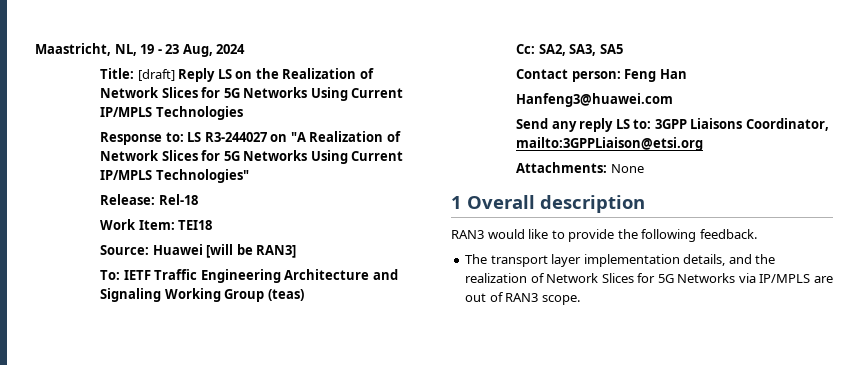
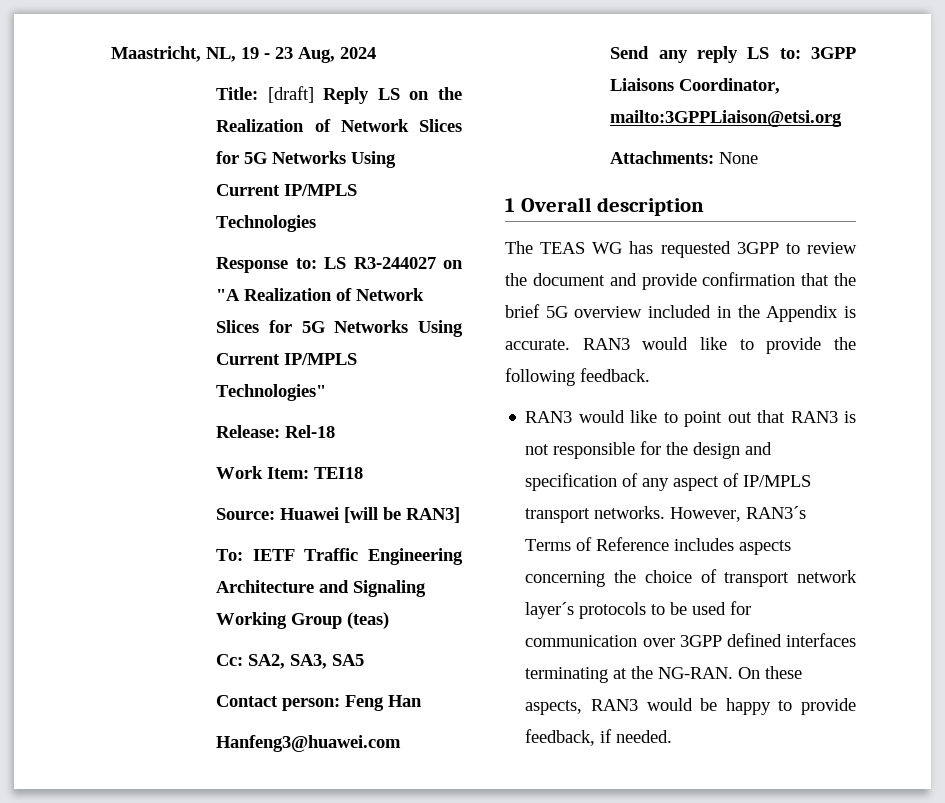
+ The TEAS WG has requested 3GPP to review the document and provide confirmation that the brief 5G overview included in the Appendix is accurate.
- The transport layer implementation details, and the realization of Network Slices for 5G Networks via IP/MPLS are out of RAN3 scope.
+ RAN3 would like to point out that RAN3 is not responsible for the design and specification of any aspect of IP/MPLS transport networks. However, RAN3´s Terms of Reference includes aspects concerning the choice of transport network layer´s protocols to be used for communication over 3GPP defined interfaces terminating at the NG-RAN. On these aspects, RAN3 would be happy to provide feedback, if needed.

